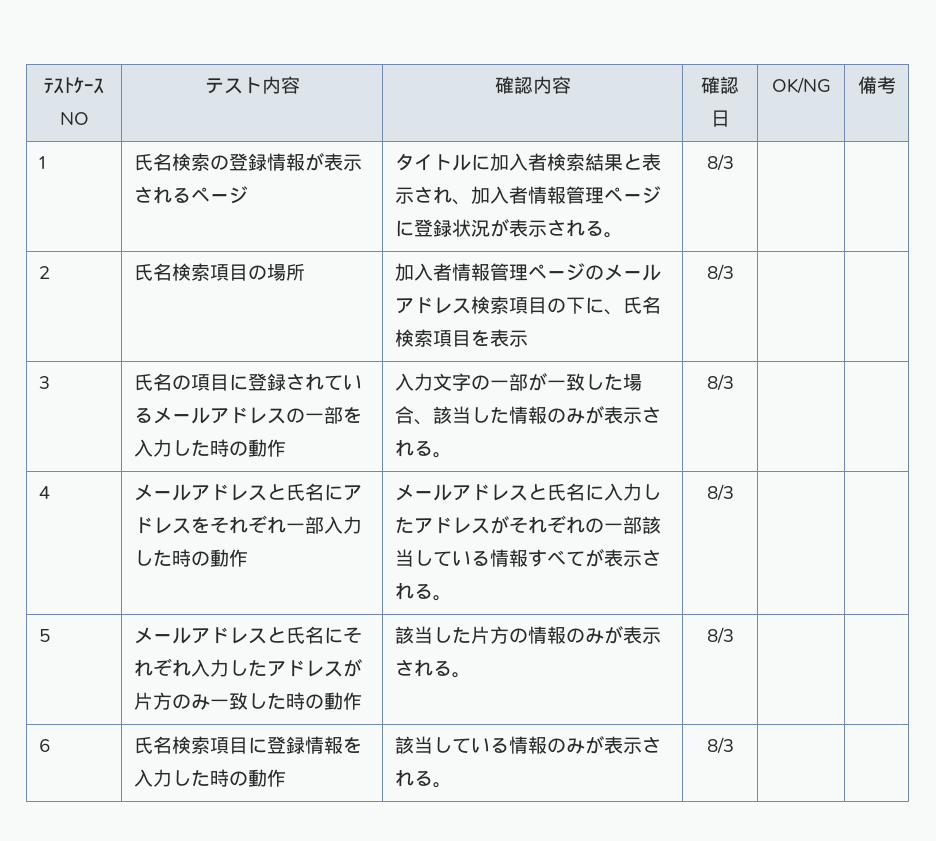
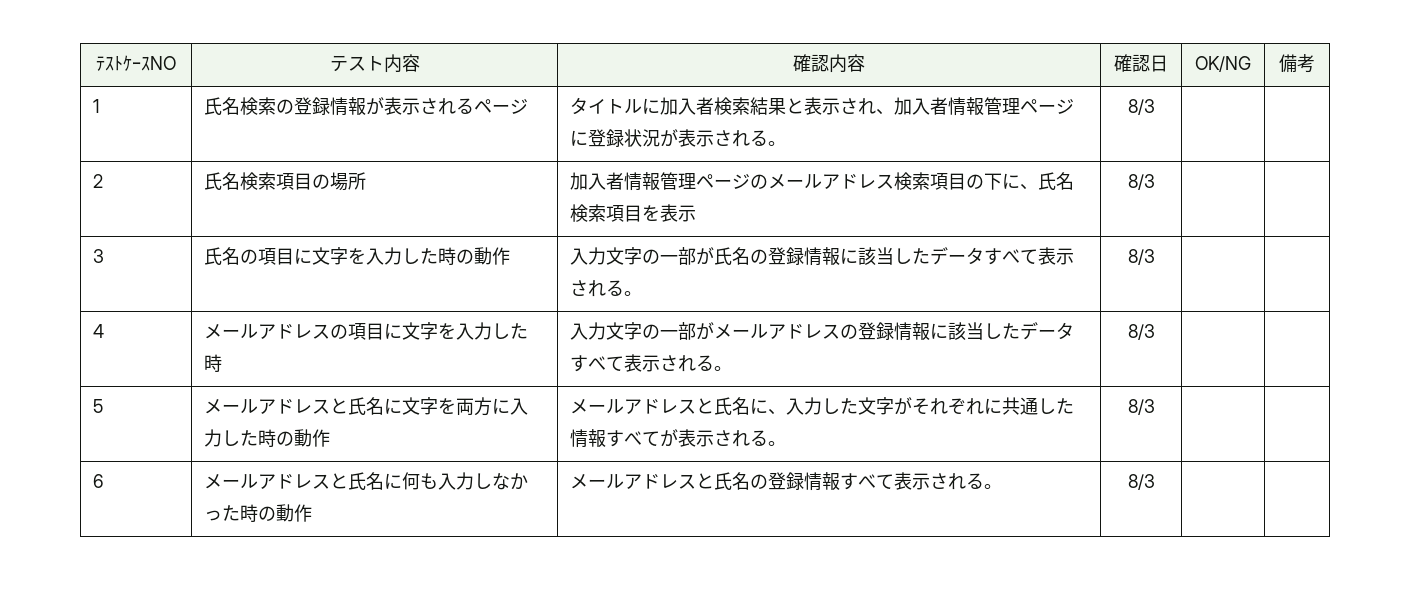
- 3 | 氏名の項目に登録されているメールアドレスの一部を入力した時の動作 | 入力文字の一部が一致した場合、該当した情報のみが表示される。 | 8/3 | |
+ 3 | 氏名の項目に文字を入力した時の動作 | 入力文字の一部が氏名の登録情報に該当したデータすべて表示される。 | 8/3 | |
- 4 | メールアドレスと氏名にアドレスをそれぞれ一部入力した時の動作 | メールアドレスと氏名に入力したアドレスがそれぞれの一部該当している情報すべてが表示される。 | 8/3 | |
+ 4 | メールアドレスの項目に文字を入力した時 | 入力文字の一部がメールアドレスの登録情報に該当したデータすべて表示される。 | 8/3 | |
- 5 | メールアドレスと氏名にそれぞれ入力したアドレスが片方のみ一致した時の動作 | 該当した片方の情報のみが表示される。 | 8/3 | |
+ 5 | メールアドレスと氏名に文字を両方に入力した時の動作 | メールアドレスと氏名に、入力した文字がそれぞれに共通した情報すべてが表示される。 | 8/3 | |
- 6 | 氏名検索項目に登録情報を入力した時の動作 | 該当している情報のみが表示される。 | 8/3 | |
+ 6 | メールアドレスと氏名に何も入力しなかった時の動作 | メールアドレスと氏名の登録情報すべて表示される。 | 8/3 | |

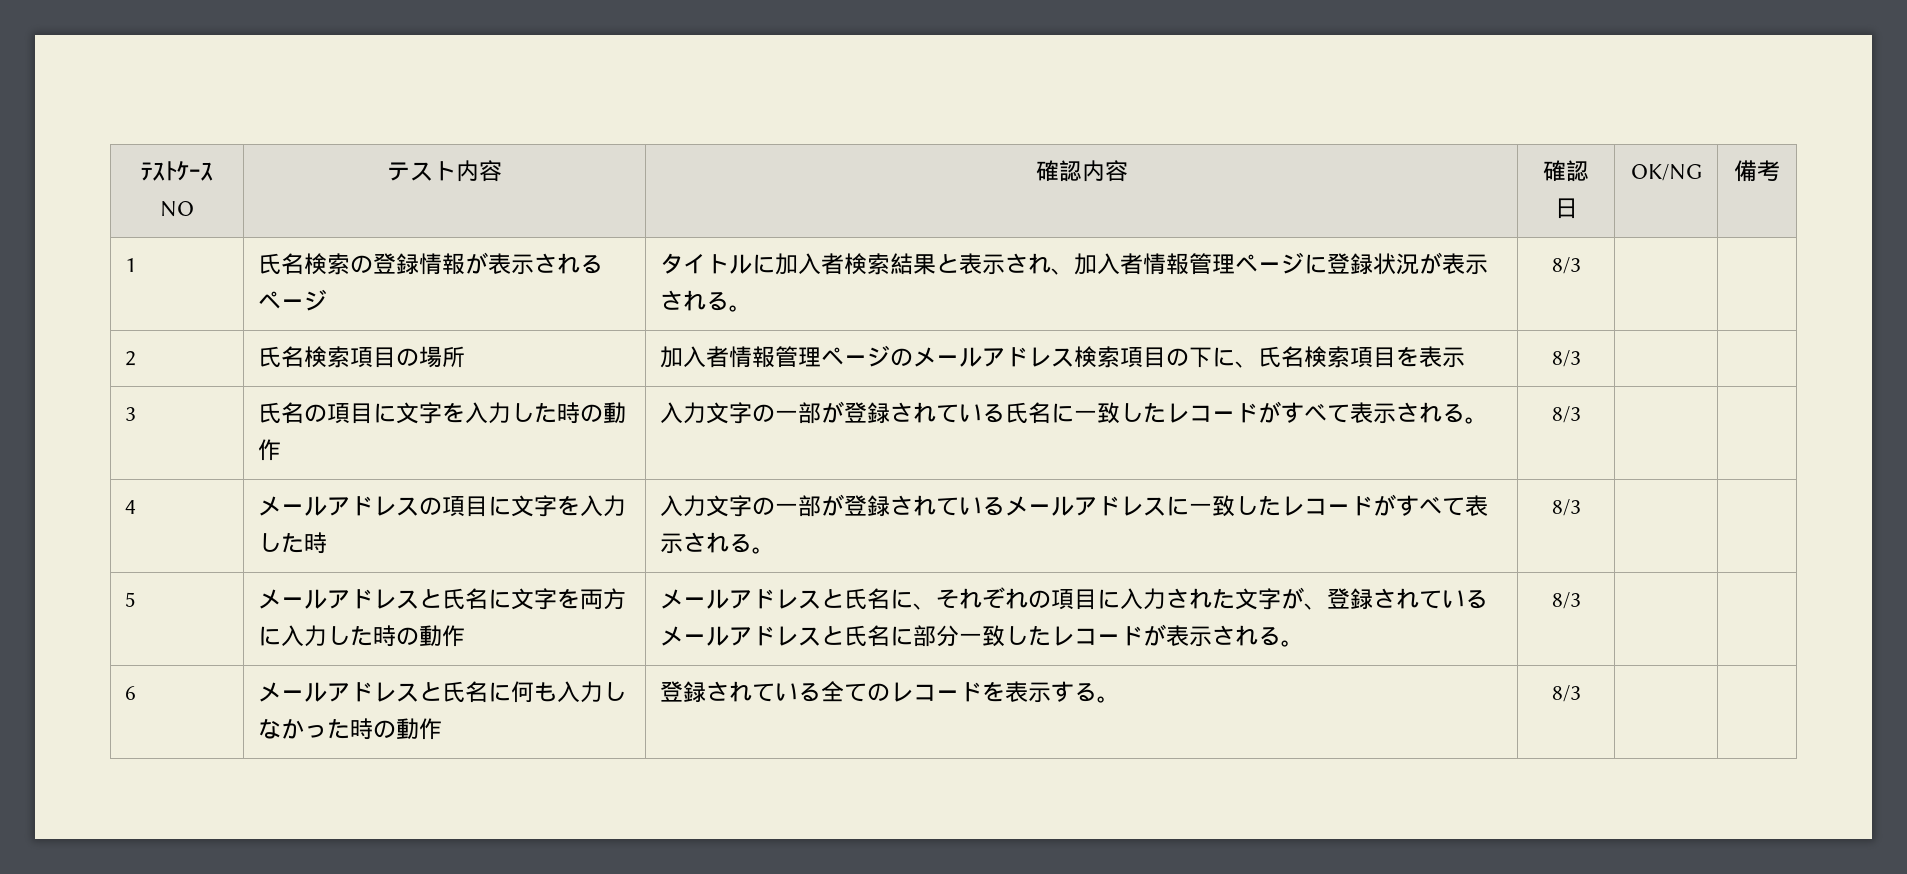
- 3 | 氏名の項目に文字を入力した時の動作 | 入力文字の一部が氏名の登録情報に該当したデータすべて表示される。 | 8/3 | |
+ 3 | 氏名の項目に文字を入力した時の動作 | 入力文字の一部が登録されている氏名に一致したレコードがすべて表示される。 | 8/3 | |
- 4 | メールアドレスの項目に文字を入力した時 | 入力文字の一部がメールアドレスの登録情報に該当したデータすべて表示される。 | 8/3 | |
+ 4 | メールアドレスの項目に文字を入力した時 | 入力文字の一部が登録されているメールアドレスに一致したレコードがすべて表示される。 | 8/3 | |
- メールアドレスと氏名に、入力した文字がそれぞれに共通した情報すべてが表示される。
+ メールアドレスと氏名に、それぞれの項目に入力された文字が、登録されているメールアドレスと氏名に部分一致したレコードが表示される。
- 6 | メールアドレスと氏名に何も入力しなかった時の動作 | メールアドレスと氏名の登録情報すべて表示される。 | 8/3 | |
+ 6 | メールアドレスと氏名に何も入力しなかった時の動作 | 登録されている全てのレコードを表示する。 | 8/3 | |

